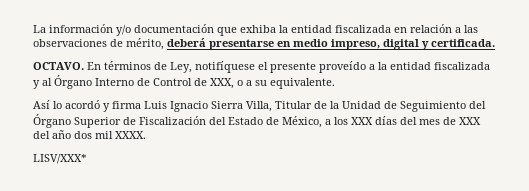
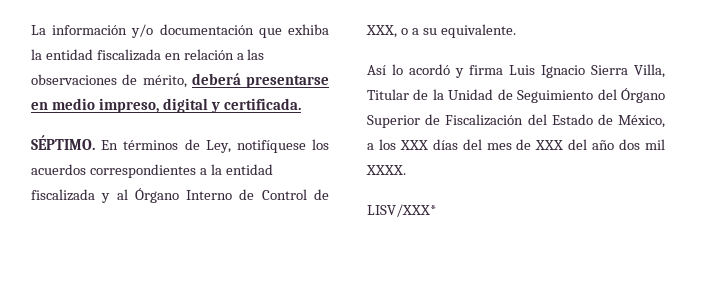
- OCTAVO.
+ SÉPTIMO.
- En términos de Ley, notifíquese el presente proveído a la entidad fiscalizada y al Órgano Interno de Control de XXX, o a su equivalente.
+ En términos de Ley, notifíquese los acuerdos correspondientes a la entidad fiscalizada y al Órgano Interno de Control de XXX, o a su equivalente.

